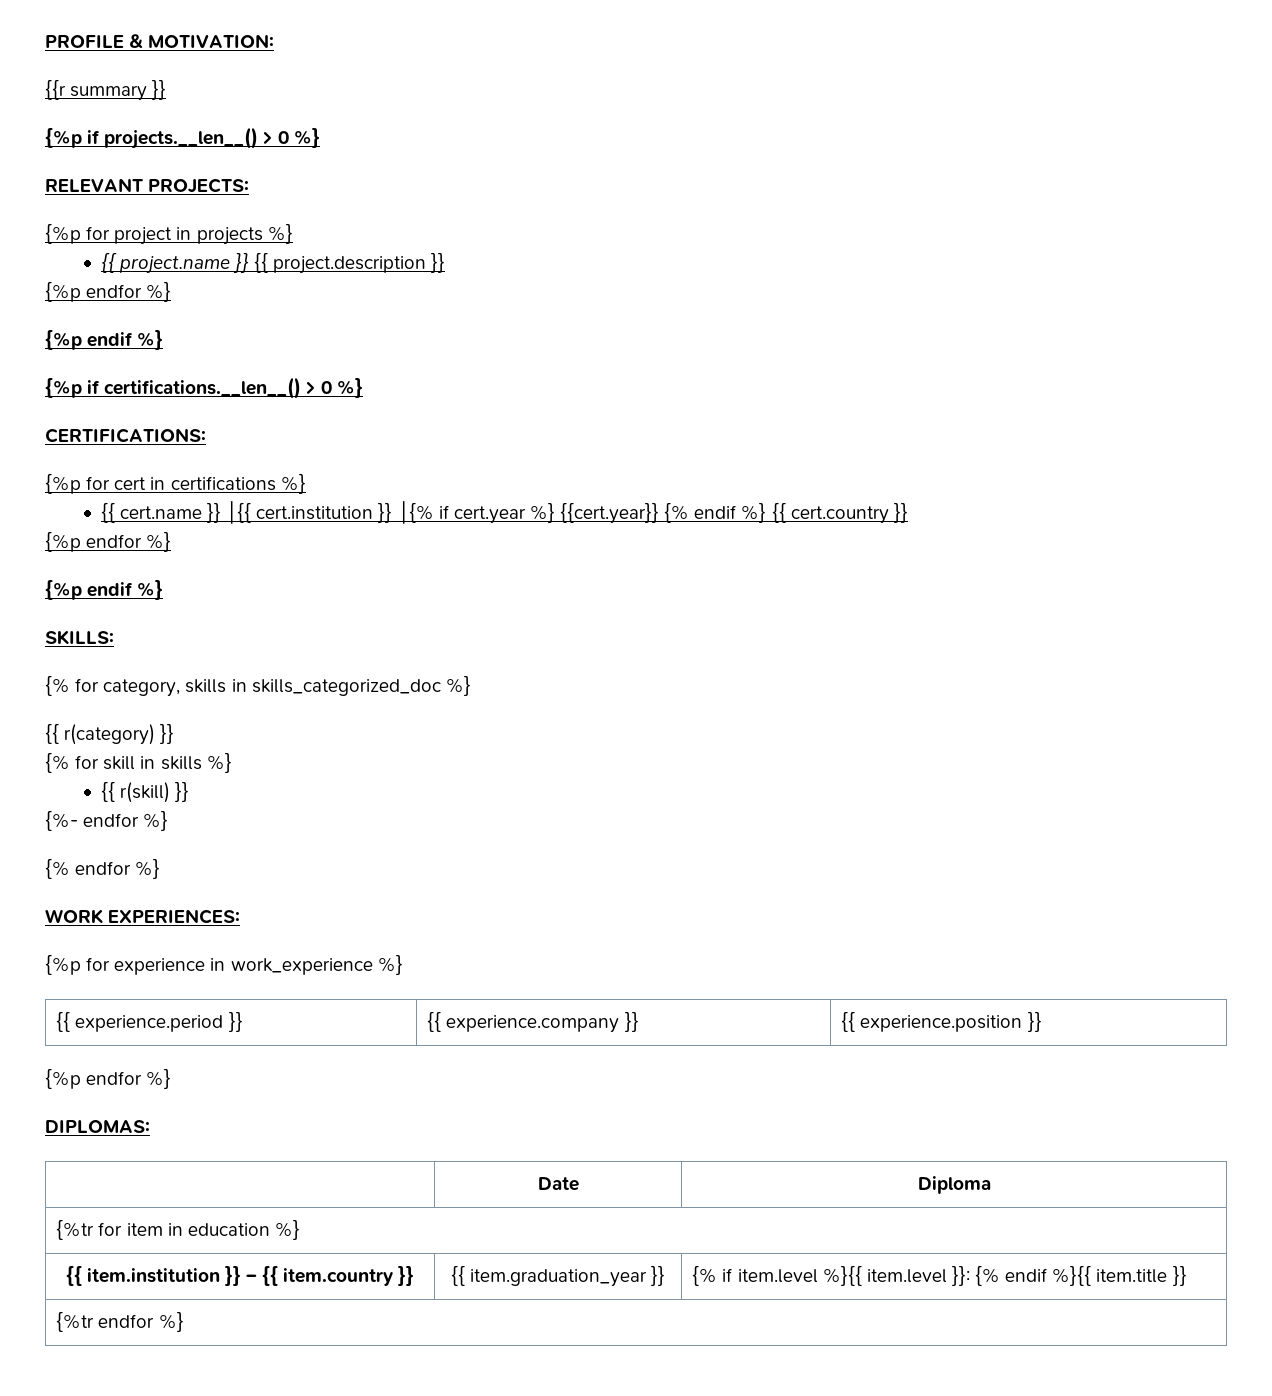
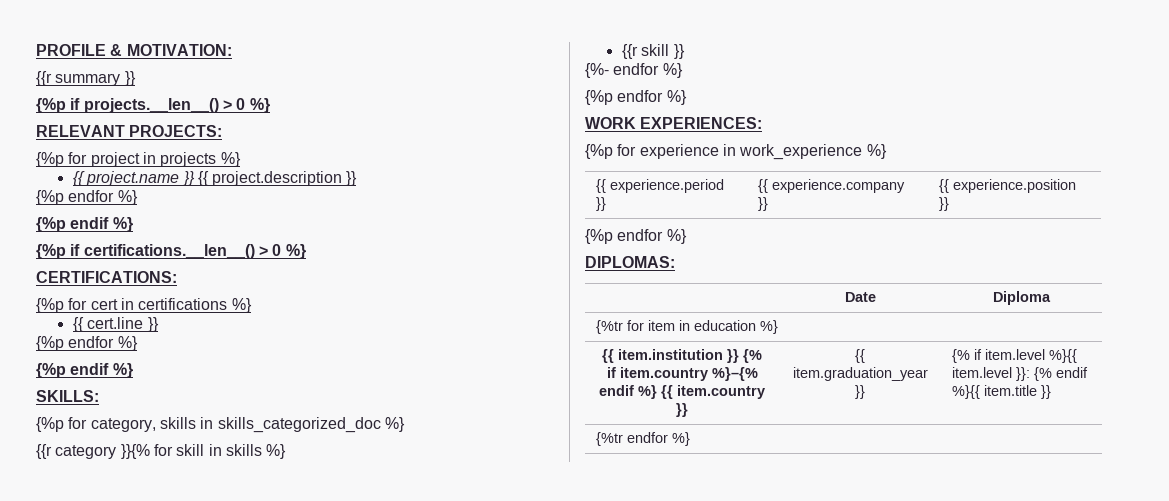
- {{ cert.name }} │{{ cert.institution }} │{% if cert.year %} {{cert.year}} {% endif %} {{ cert.country }}
+ {{ cert.line }}
- {% for category, skills in skills_categorized_doc %}
+ {%p for category, skills in skills_categorized_doc %}
- {{ r(category) }}
- {% for skill in skills %}
+ {{r category }}{% for skill in skills %}
- {{ r(skill) }}
+ {{r skill }}
  {%- endfor %}
- {% endfor %}
+ {%p endfor %}
- {{ item.institution }} – {{ item.country }} | {{ item.graduation_year }} | {% if item.level %}{{ item.level }}: {% endif %}{{ item.title }}
+ {{ item.institution }} {% if item.country %}–{% endif %} {{ item.country }} | {{ item.graduation_year }} | {% if item.level %}{{ item.level }}: {% endif %}{{ item.title }}

